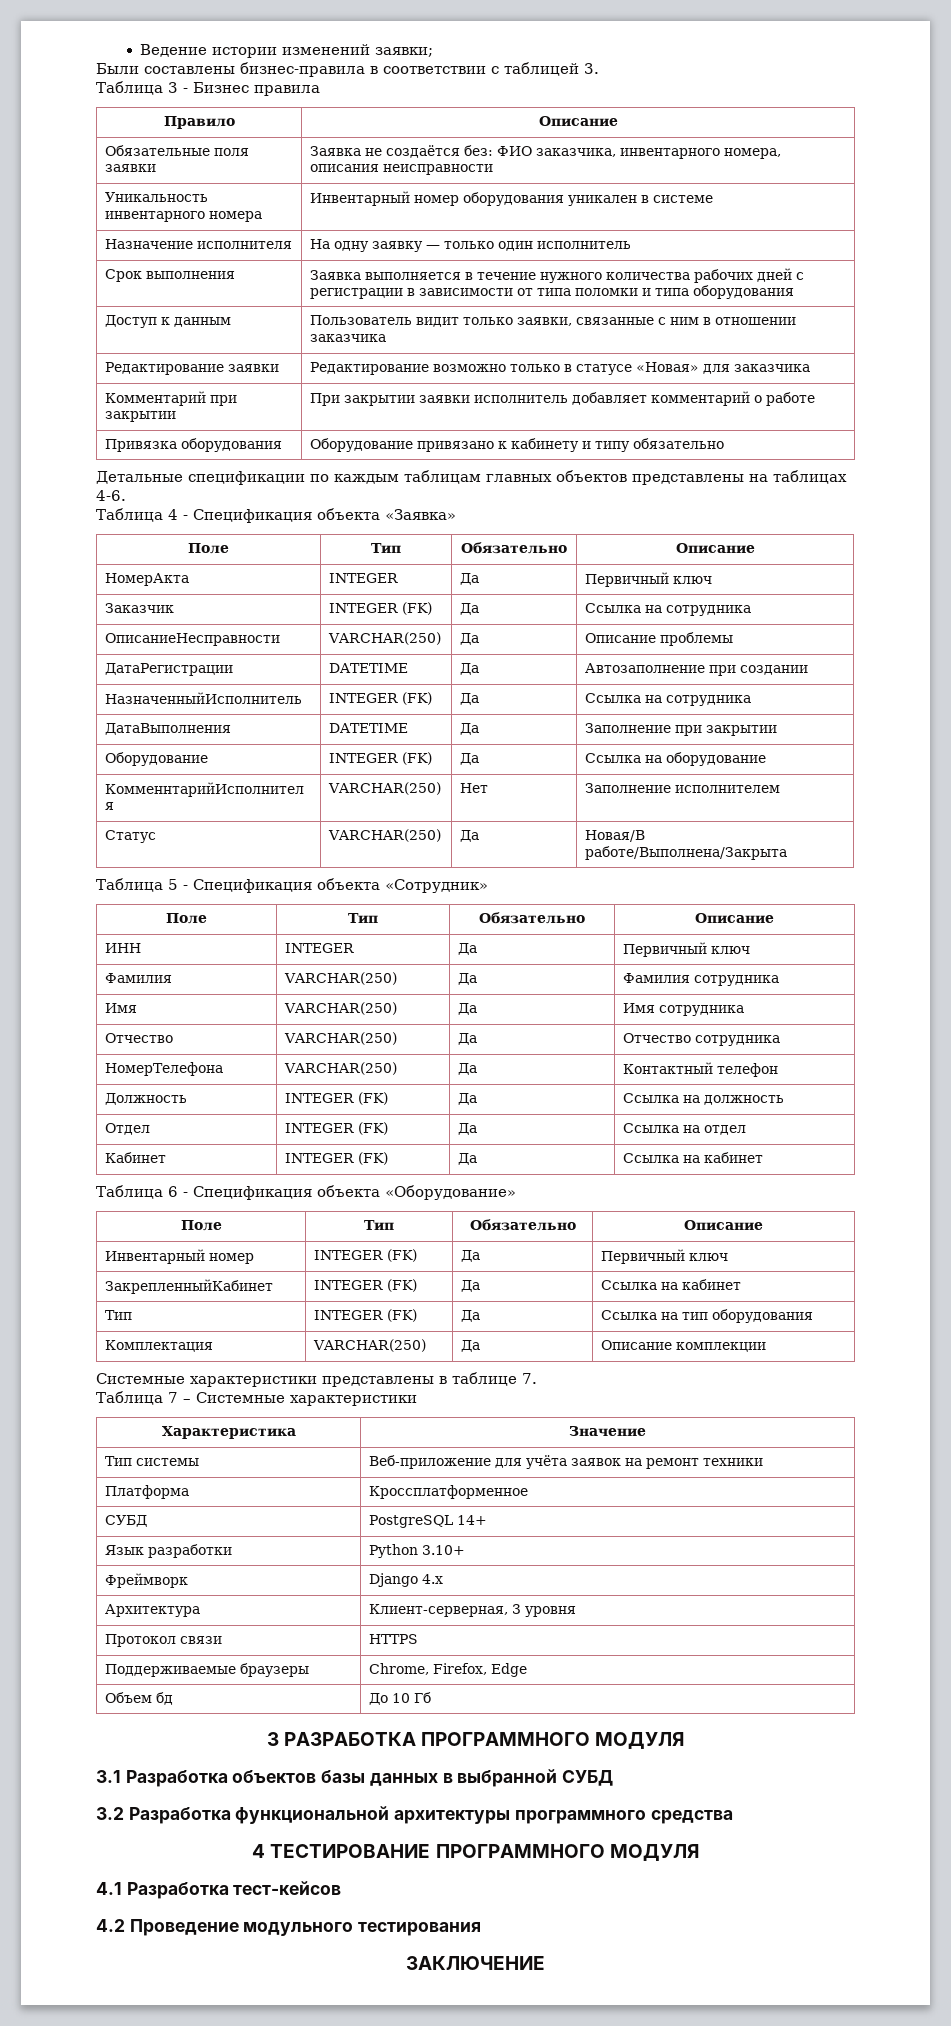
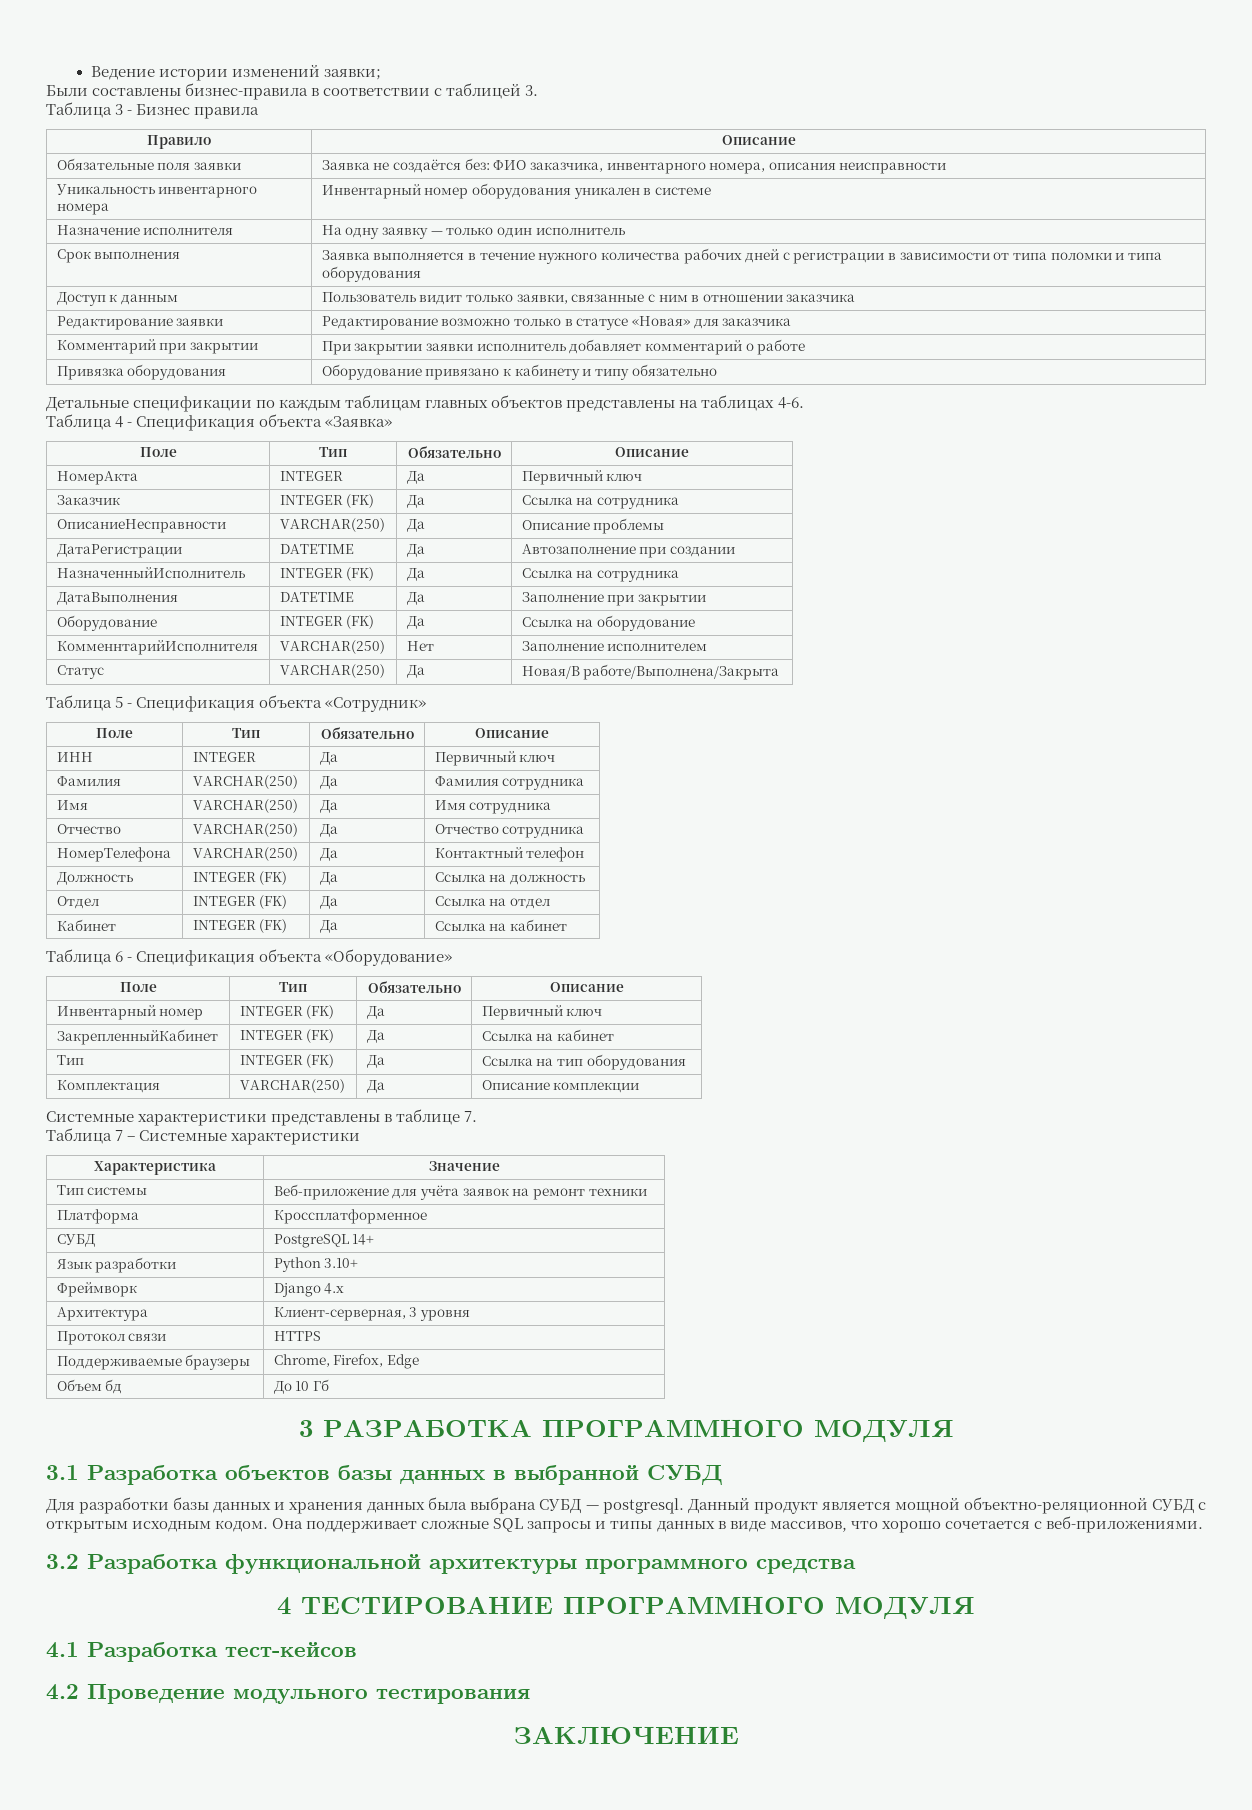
+ Для разработки базы данных и хранения данных была выбрана СУБД — postgresql. Данный продукт является мощной объектно-реляционной СУБД с открытым исходным кодом. Она поддерживает сложные SQL запросы и типы данных в виде массивов, что хорошо сочетается с веб-приложениями.

